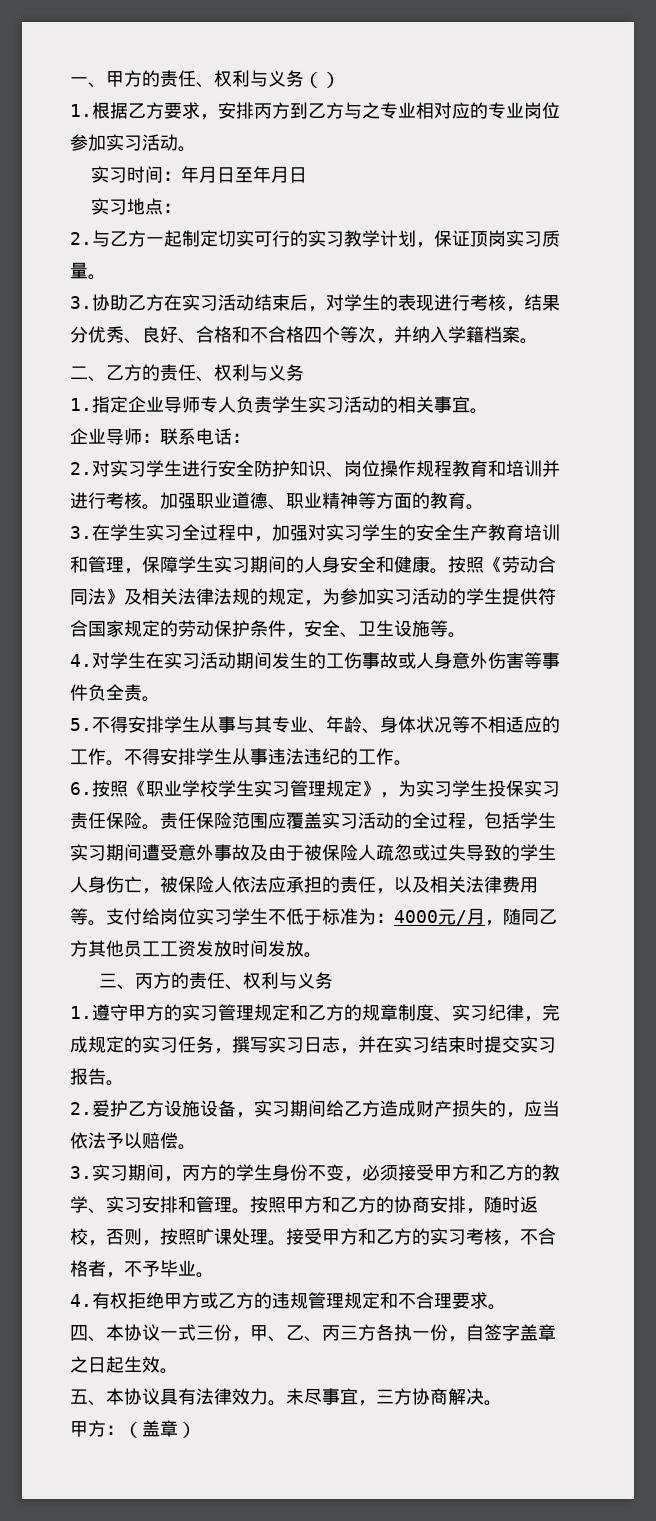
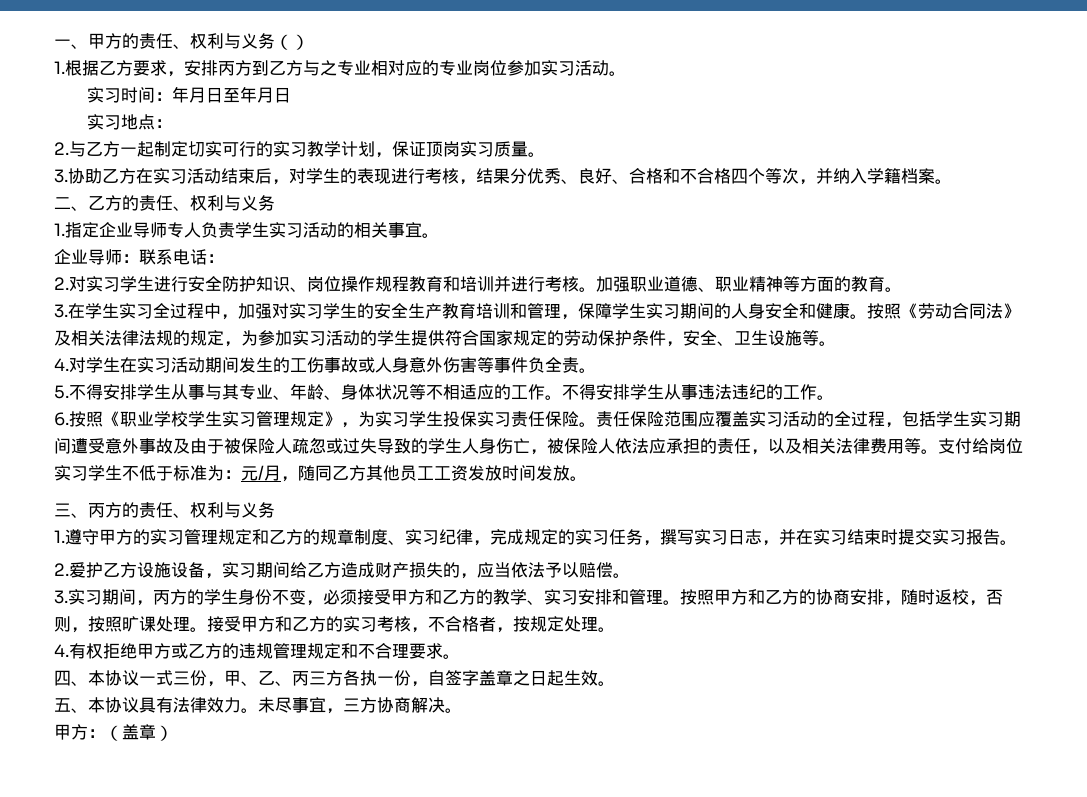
- 支付给岗位实习学生不低于标准为：4000元/月，随同乙方其他员工工资发放时间发放。
+ 支付给岗位实习学生不低于标准为：元/月，随同乙方其他员工工资发放时间发放。
- 接受甲方和乙方的实习考核，不合格者，不予毕业。
+ 接受甲方和乙方的实习考核，不合格者，按规定处理。

